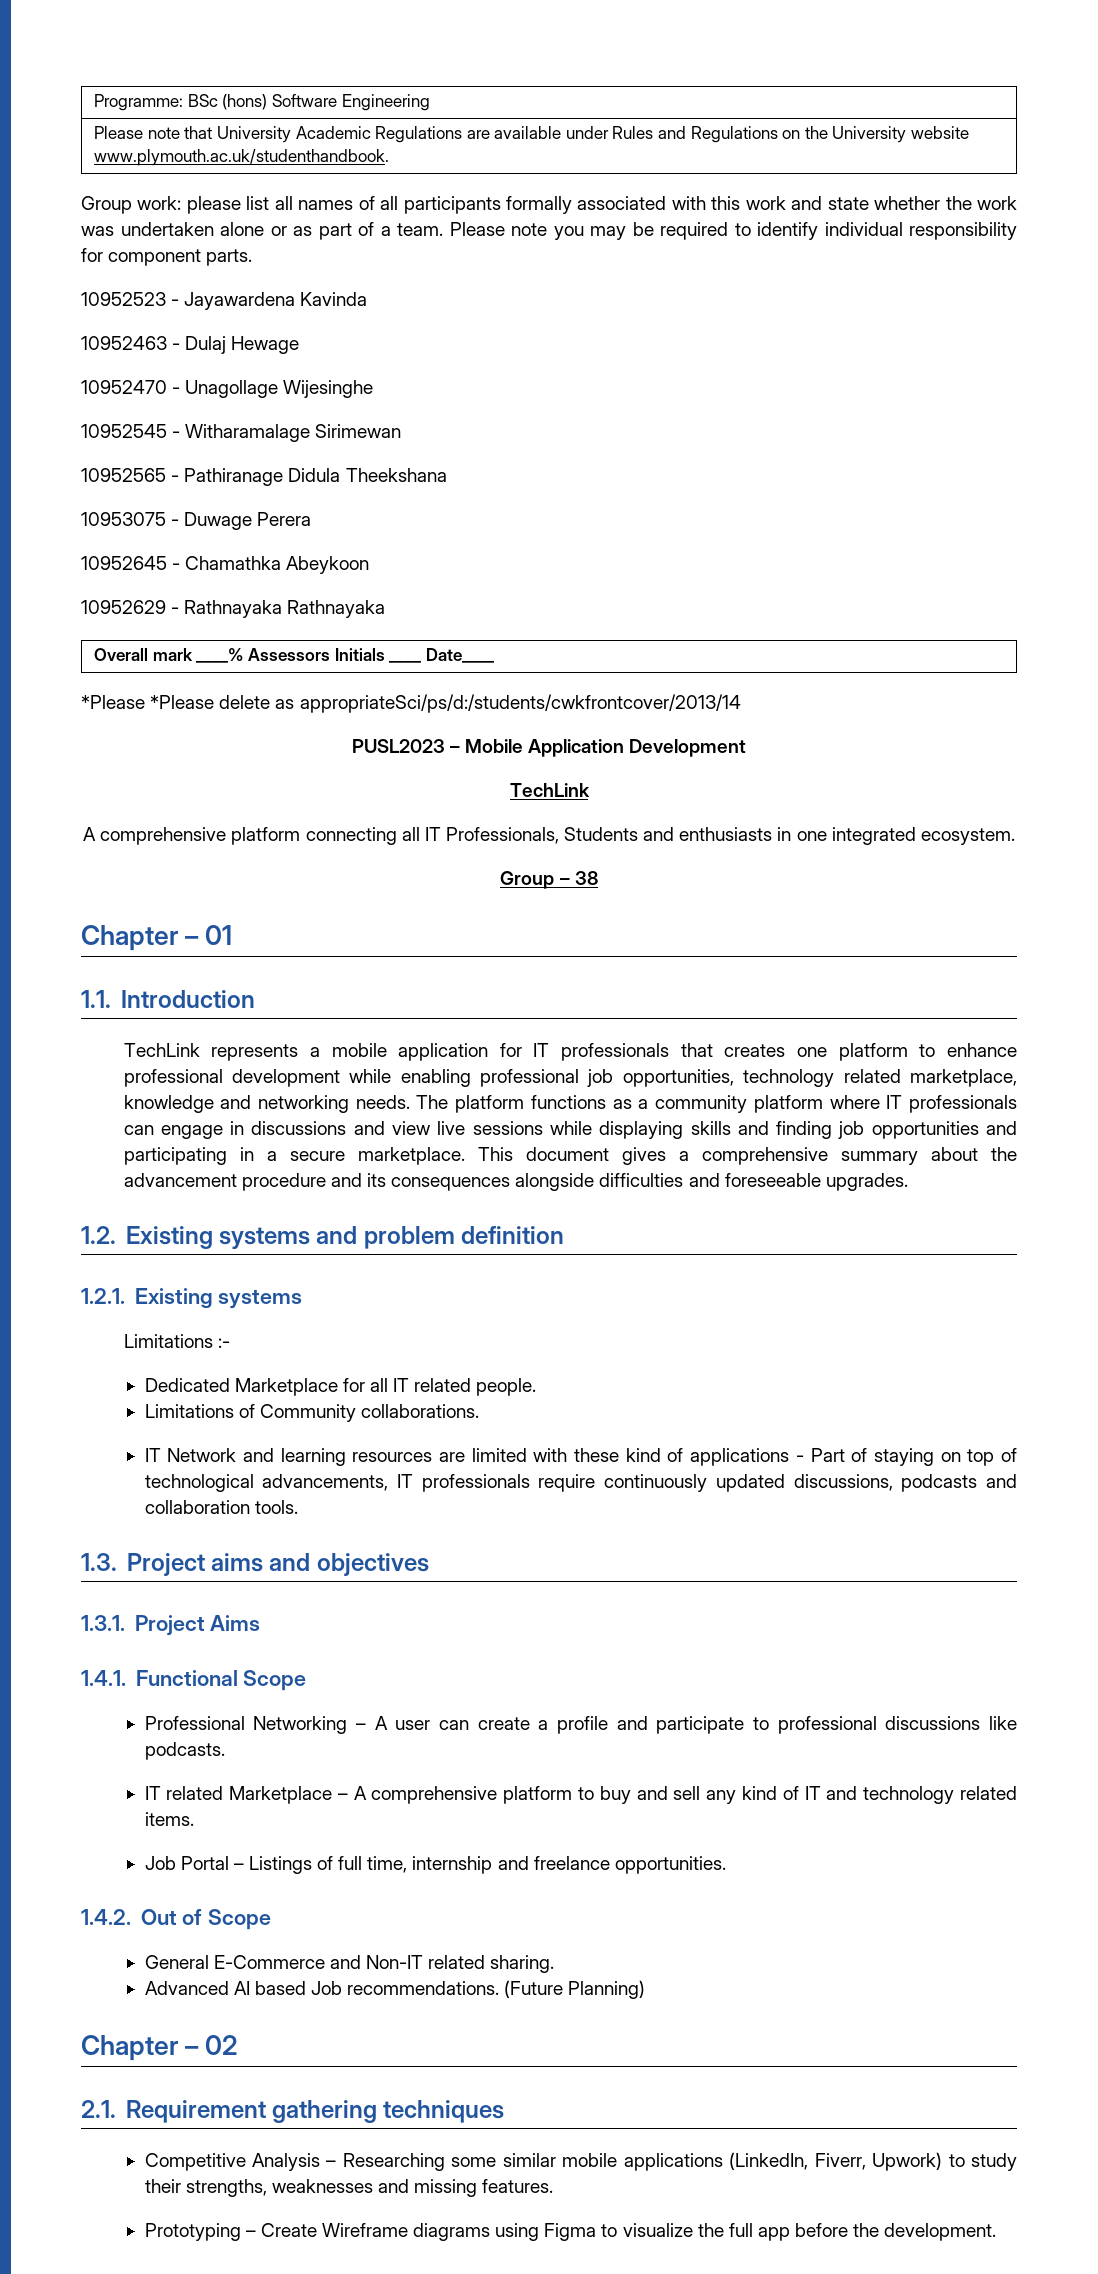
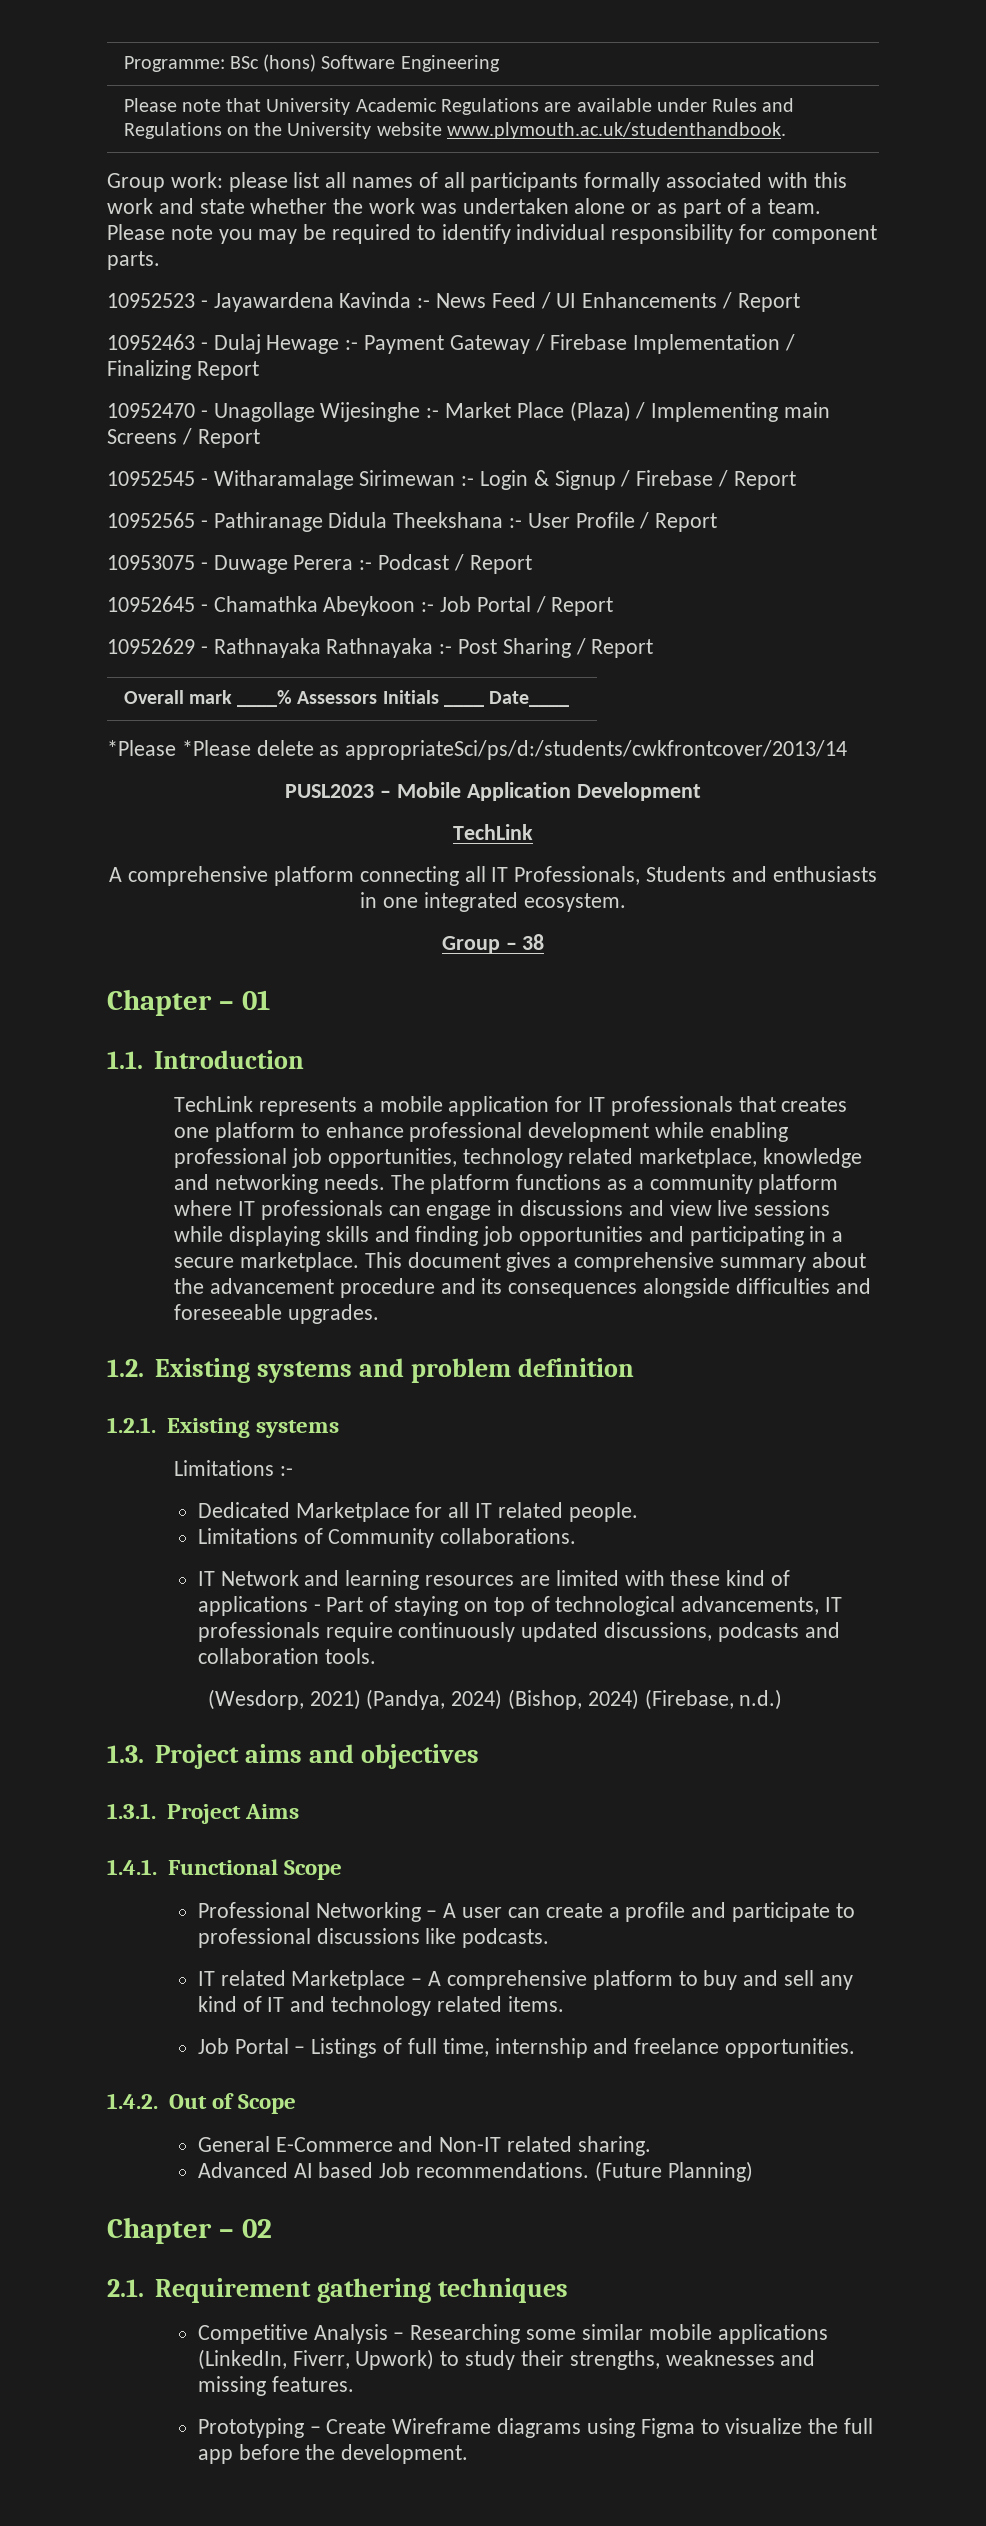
- 10952523 - Jayawardena Kavinda
- 10952463 - Dulaj Hewage
- 10952470 - Unagollage Wijesinghe
- 10952545 - Witharamalage Sirimewan
+ 10952523 - Jayawardena Kavinda :- News Feed / UI Enhancements / Report
+ 10952463 - Dulaj Hewage :- Payment Gateway / Firebase Implementation / Finalizing Report
+ 10952470 - Unagollage Wijesinghe :- Market Place (Plaza) / Implementing main Screens / Report
+ 10952545 - Witharamalage Sirimewan :- Login & Signup / Firebase / Report
- 10952565 - Pathiranage Didula Theekshana
+ 10952565 - Pathiranage Didula Theekshana :- User Profile / Report
- 10953075 - Duwage Perera
+ 10953075 - Duwage Perera :- Podcast / Report
- 10952645 - Chamathka Abeykoon
+ 10952645 - Chamathka Abeykoon :- Job Portal / Report
- 10952629 - Rathnayaka Rathnayaka
+ 10952629 - Rathnayaka Rathnayaka :- Post Sharing / Report
+ (Wesdorp, 2021) (Pandya, 2024) (Bishop, 2024) (Firebase, n.d.)

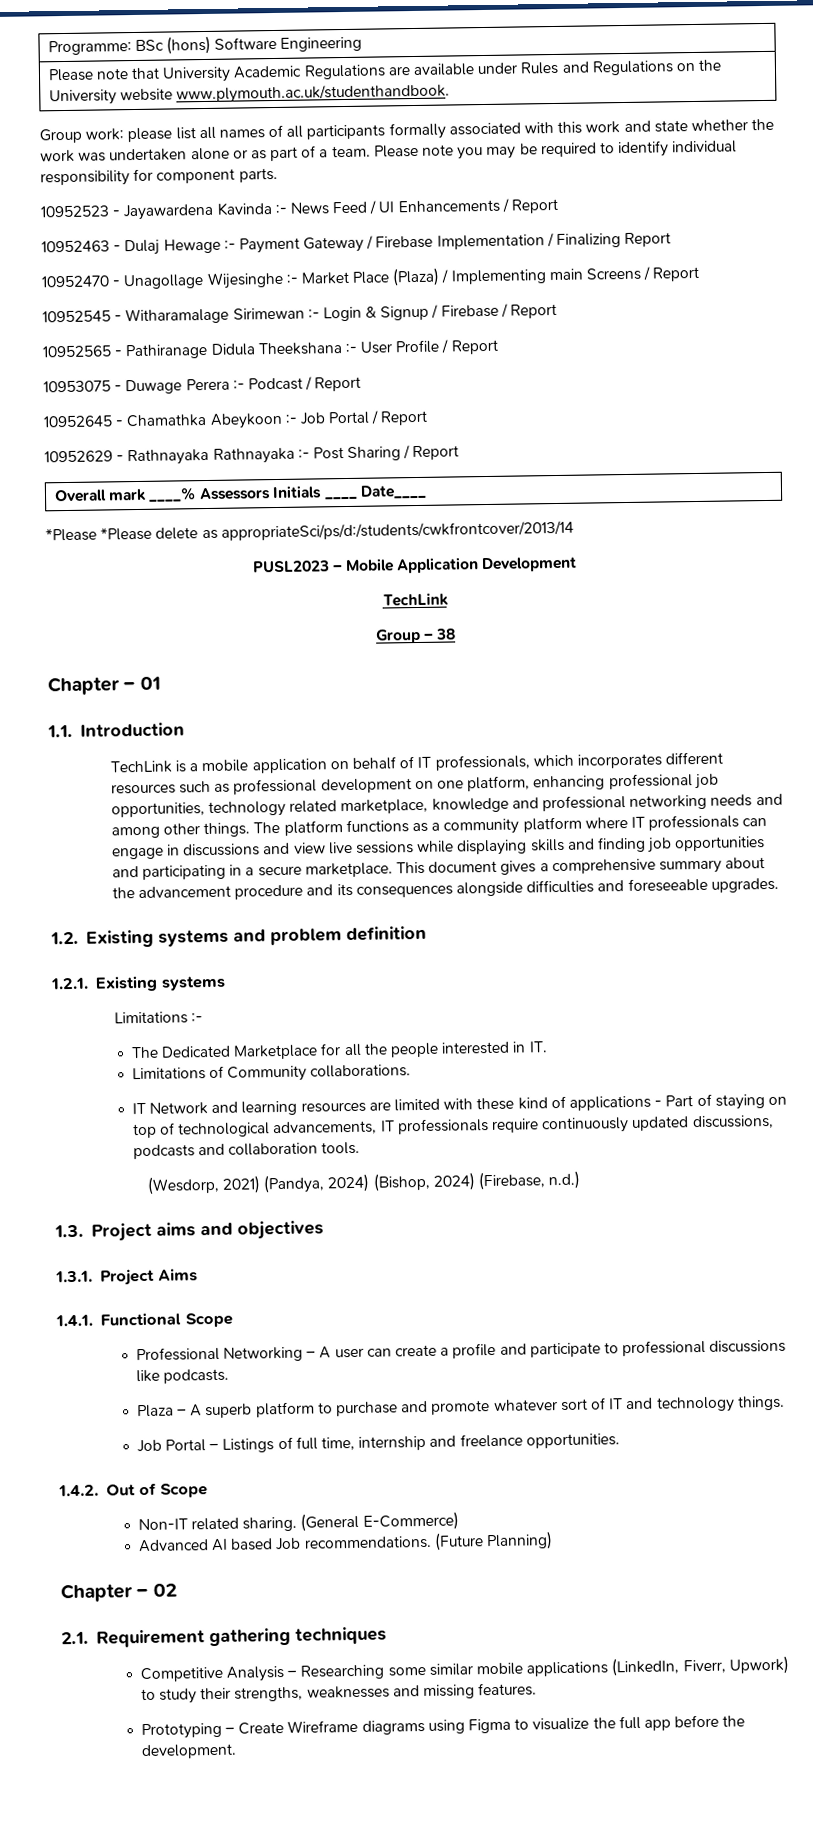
- A comprehensive platform connecting all IT Professionals, Students and enthusiasts in one integrated ecosystem.
- TechLink represents a mobile application for IT professionals that creates one platform to enhance professional development while enabling professional job opportunities, technology related marketplace, knowledge and networking needs.
+ TechLink is a mobile application on behalf of IT professionals, which incorporates different resources such as professional development on one platform, enhancing professional job opportunities, technology related marketplace, knowledge and professional networking needs and among other things.
- Dedicated Marketplace for all IT related people.
+ The Dedicated Marketplace for all the people interested in IT.
- IT related Marketplace – A comprehensive platform to buy and sell any kind of IT and technology related items.
+ Plaza – A superb platform to purchase and promote whatever sort of IT and technology things.
- General E-Commerce and Non-IT related sharing.
+ Non-IT related sharing. (General E-Commerce)

